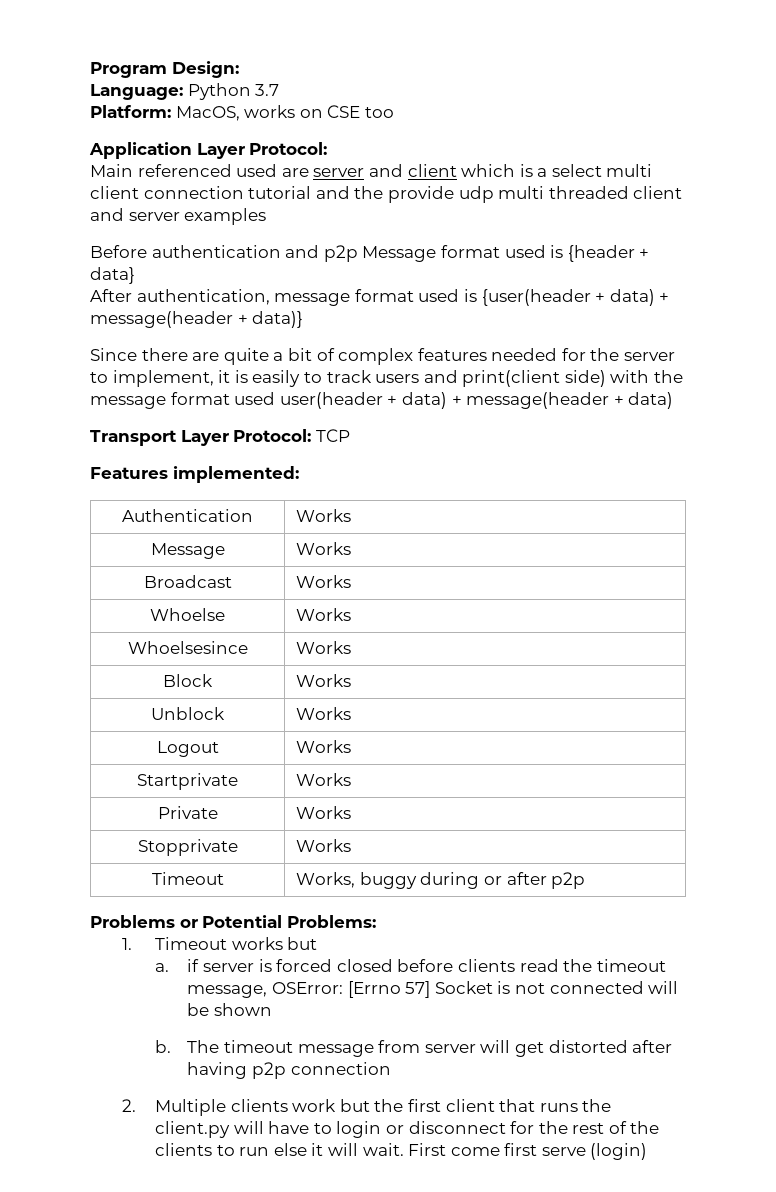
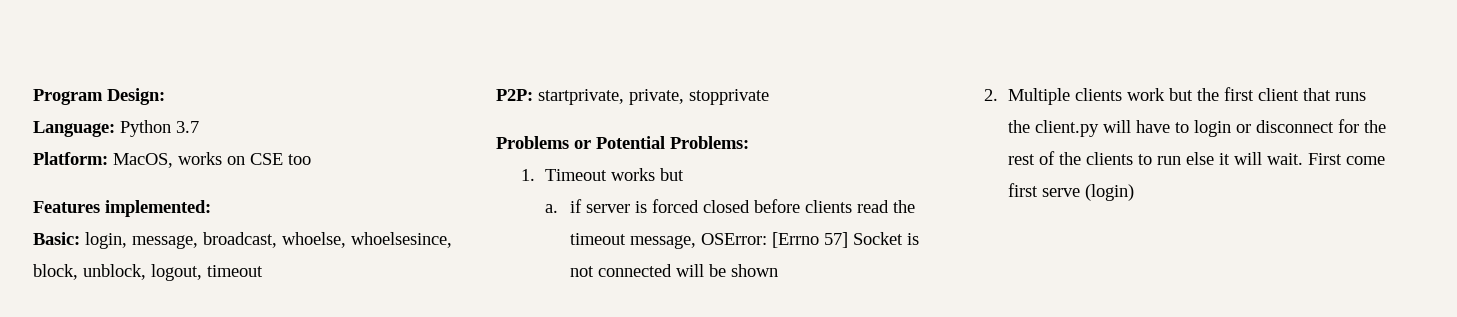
- Application Layer Protocol:
- Main referenced used are server and client which is a select multi client connection tutorial and the provide udp multi threaded client and server examples
- Before authentication and p2p Message format used is {header + data}
- After authentication, message format used is {user(header + data) + message(header + data)}
- Since there are quite a bit of complex features needed for the server to implement, it is easily to track users and print(client side) with the message format used user(header + data) + message(header + data)
- Transport Layer Protocol: TCP
  Features implemented:
- Authentication | Works
- Message | Works
- Broadcast | Works
- Whoelse | Works
- Whoelsesince | Works
- Block | Works
- Unblock | Works
- Logout | Works
- Startprivate | Works
- Private | Works
- Stopprivate | Works
- Timeout | Works, buggy during or after p2p
+ Basic: login, message, broadcast, whoelse, whoelsesince, block, unblock, logout, timeout
+ P2P: startprivate, private, stopprivate
- b. The timeout message from server will get distorted after having p2p connection

